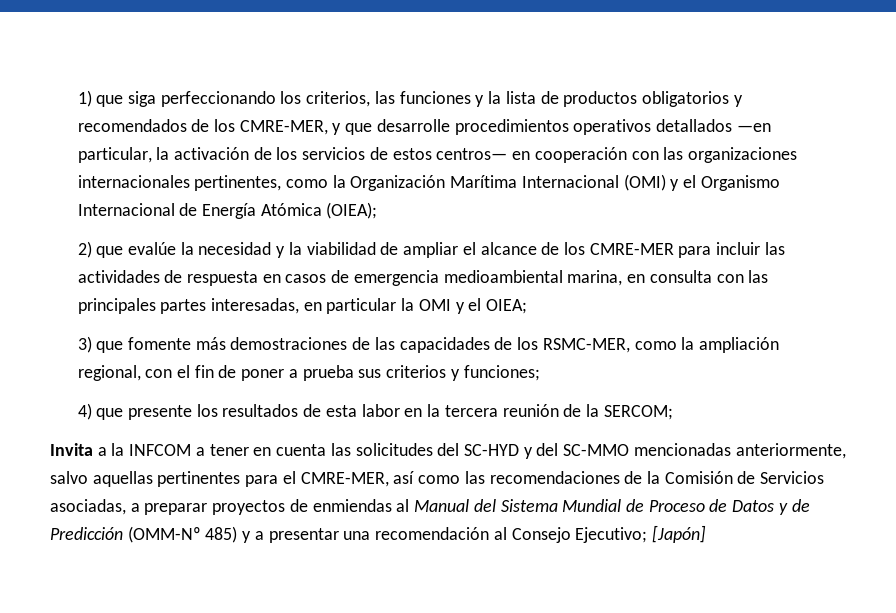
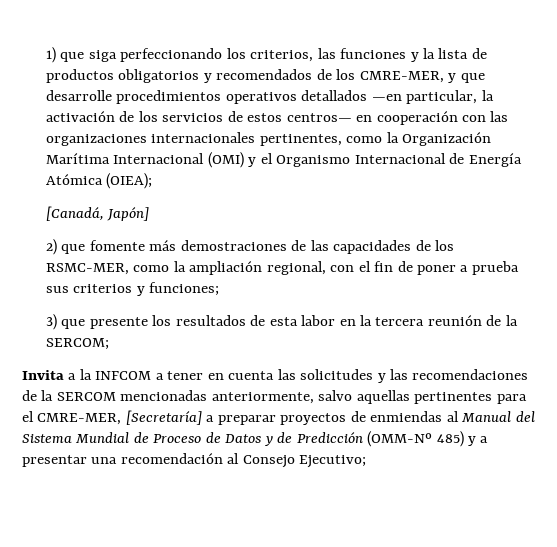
+ [Canadá, Japón]
- 2) que evalúe la necesidad y la viabilidad de ampliar el alcance de los CMRE-MER para incluir las actividades de respuesta en casos de emergencia medioambiental marina, en consulta con las principales partes interesadas, en particular la OMI y el OIEA;
- 3) que fomente más demostraciones de las capacidades de los RSMC-MER, como la ampliación regional, con el fin de poner a prueba sus criterios y funciones;
+ 2) que fomente más demostraciones de las capacidades de los RSMC-MER, como la ampliación regional, con el fin de poner a prueba sus criterios y funciones;
- 4) que presente los resultados de esta labor en la tercera reunión de la SERCOM;
+ 3) que presente los resultados de esta labor en la tercera reunión de la SERCOM;
- Invita a la INFCOM a tener en cuenta las solicitudes del SC-HYD y del SC-MMO mencionadas anteriormente, salvo aquellas pertinentes para el CMRE-MER, así como las recomendaciones de la Comisión de Servicios asociadas, a preparar proyectos de enmiendas al Manual del Sistema Mundial de Proceso de Datos y de Predicción (OMM-Nº 485) y a presentar una recomendación al Consejo Ejecutivo; [Japón]
+ Invita a la INFCOM a tener en cuenta las solicitudes y las recomendaciones de la SERCOM mencionadas anteriormente, salvo aquellas pertinentes para el CMRE-MER, [Secretaría] a preparar proyectos de enmiendas al Manual del Sistema Mundial de Proceso de Datos y de Predicción (OMM-Nº 485) y a presentar una recomendación al Consejo Ejecutivo;

